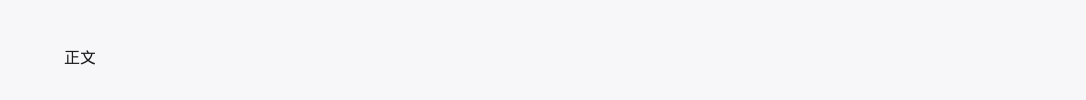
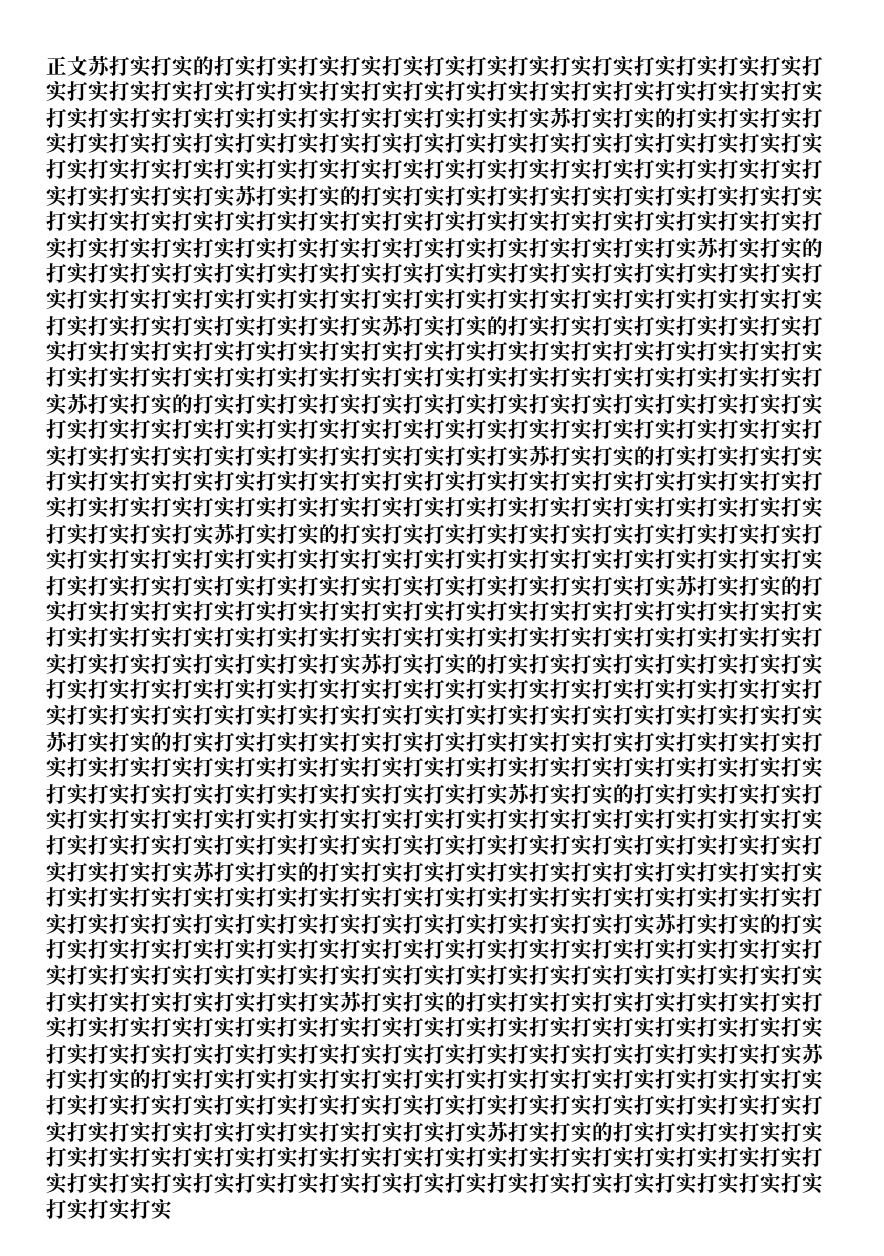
- 正文
+ 正文苏打实打实的打实打实打实打实打实打实打实打实打实打实打实打实打实打实打实打实打实打实打实打实打实打实打实打实打实打实打实打实打实打实打实打实打实打实打实打实打实打实打实打实打实打实打实打实打实苏打实打实的打实打实打实打实打实打实打实打实打实打实打实打实打实打实打实打实打实打实打实打实打实打实打实打实打实打实打实打实打实打实打实打实打实打实打实打实打实打实打实打实打实打实打实打实打实苏打实打实的打实打实打实打实打实打实打实打实打实打实打实打实打实打实打实打实打实打实打实打实打实打实打实打实打实打实打实打实打实打实打实打实打实打实打实打实打实打实打实打实打实打实打实打实打实苏打实打实的打实打实打实打实打实打实打实打实打实打实打实打实打实打实打实打实打实打实打实打实打实打实打实打实打实打实打实打实打实打实打实打实打实打实打实打实打实打实打实打实打实打实打实打实打实苏打实打实的打实打实打实打实打实打实打实打实打实打实打实打实打实打实打实打实打实打实打实打实打实打实打实打实打实打实打实打实打实打实打实打实打实打实打实打实打实打实打实打实打实打实打实打实打实苏打实打实的打实打实打实打实打实打实打实打实打实打实打实打实打实打实打实打实打实打实打实打实打实打实打实打实打实打实打实打实打实打实打实打实打实打实打实打实打实打实打实打实打实打实打实打实打实苏打实打实的打实打实打实打实打实打实打实打实打实打实打实打实打实打实打实打实打实打实打实打实打实打实打实打实打实打实打实打实打实打实打实打实打实打实打实打实打实打实打实打实打实打实打实打实打实苏打实打实的打实打实打实打实打实打实打实打实打实打实打实打实打实打实打实打实打实打实打实打实打实打实打实打实打实打实打实打实打实打实打实打实打实打实打实打实打实打实打实打实打实打实打实打实打实苏打实打实的打实打实打实打实打实打实打实打实打实打实打实打实打实打实打实打实打实打实打实打实打实打实打实打实打实打实打实打实打实打实打实打实打实打实打实打实打实打实打实打实打实打实打实打实打实苏打实打实的打实打实打实打实打实打实打实打实打实打实打实打实打实打实打实打实打实打实打实打实打实打实打实打实打实打实打实打实打实打实打实打实打实打实打实打实打实打实打实打实打实打实打实打实打实苏打实打实的打实打实打实打实打实打实打实打实打实打实打实打实打实打实打实打实打实打实打实打实打实打实打实打实打实打实打实打实打实打实打实打实打实打实打实打实打实打实打实打实打实打实打实打实打实苏打实打实的打实打实打实打实打实打实打实打实打实打实打实打实打实打实打实打实打实打实打实打实打实打实打实打实打实打实打实打实打实打实打实打实打实打实打实打实打实打实打实打实打实打实打实打实打实苏打实打实的打实打实打实打实打实打实打实打实打实打实打实打实打实打实打实打实打实打实打实打实打实打实打实打实打实打实打实打实打实打实打实打实打实打实打实打实打实打实打实打实打实打实打实打实打实苏打实打实的打实打实打实打实打实打实打实打实打实打实打实打实打实打实打实打实打实打实打实打实打实打实打实打实打实打实打实打实打实打实打实打实打实打实打实打实打实打实打实打实打实打实打实打实打实苏打实打实的打实打实打实打实打实打实打实打实打实打实打实打实打实打实打实打实打实打实打实打实打实打实打实打实打实打实打实打实打实打实打实打实打实打实打实打实打实打实打实打实打实打实打实打实打实苏打实打实的打实打实打实打实打实打实打实打实打实打实打实打实打实打实打实打实打实打实打实打实打实打实打实打实打实打实打实打实打实打实打实打实打实打实打实打实打实打实打实打实打实打实打实打实打实苏打实打实的打实打实打实打实打实打实打实打实打实打实打实打实打实打实打实打实打实打实打实打实打实打实打实打实打实打实打实打实打实打实打实打实打实打实打实打实打实打实打实打实打实打实打实打实打实

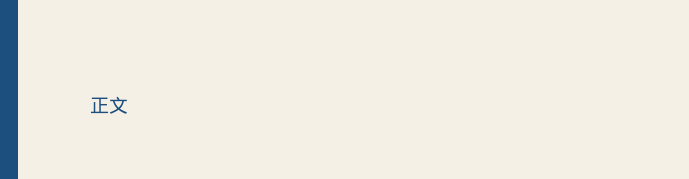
- 正文苏打实打实的打实打实打实打实打实打实打实打实打实打实打实打实打实打实打实打实打实打实打实打实打实打实打实打实打实打实打实打实打实打实打实打实打实打实打实打实打实打实打实打实打实打实打实打实打实苏打实打实的打实打实打实打实打实打实打实打实打实打实打实打实打实打实打实打实打实打实打实打实打实打实打实打实打实打实打实打实打实打实打实打实打实打实打实打实打实打实打实打实打实打实打实打实打实苏打实打实的打实打实打实打实打实打实打实打实打实打实打实打实打实打实打实打实打实打实打实打实打实打实打实打实打实打实打实打实打实打实打实打实打实打实打实打实打实打实打实打实打实打实打实打实打实苏打实打实的打实打实打实打实打实打实打实打实打实打实打实打实打实打实打实打实打实打实打实打实打实打实打实打实打实打实打实打实打实打实打实打实打实打实打实打实打实打实打实打实打实打实打实打实打实苏打实打实的打实打实打实打实打实打实打实打实打实打实打实打实打实打实打实打实打实打实打实打实打实打实打实打实打实打实打实打实打实打实打实打实打实打实打实打实打实打实打实打实打实打实打实打实打实苏打实打实的打实打实打实打实打实打实打实打实打实打实打实打实打实打实打实打实打实打实打实打实打实打实打实打实打实打实打实打实打实打实打实打实打实打实打实打实打实打实打实打实打实打实打实打实打实苏打实打实的打实打实打实打实打实打实打实打实打实打实打实打实打实打实打实打实打实打实打实打实打实打实打实打实打实打实打实打实打实打实打实打实打实打实打实打实打实打实打实打实打实打实打实打实打实苏打实打实的打实打实打实打实打实打实打实打实打实打实打实打实打实打实打实打实打实打实打实打实打实打实打实打实打实打实打实打实打实打实打实打实打实打实打实打实打实打实打实打实打实打实打实打实打实苏打实打实的打实打实打实打实打实打实打实打实打实打实打实打实打实打实打实打实打实打实打实打实打实打实打实打实打实打实打实打实打实打实打实打实打实打实打实打实打实打实打实打实打实打实打实打实打实苏打实打实的打实打实打实打实打实打实打实打实打实打实打实打实打实打实打实打实打实打实打实打实打实打实打实打实打实打实打实打实打实打实打实打实打实打实打实打实打实打实打实打实打实打实打实打实打实苏打实打实的打实打实打实打实打实打实打实打实打实打实打实打实打实打实打实打实打实打实打实打实打实打实打实打实打实打实打实打实打实打实打实打实打实打实打实打实打实打实打实打实打实打实打实打实打实苏打实打实的打实打实打实打实打实打实打实打实打实打实打实打实打实打实打实打实打实打实打实打实打实打实打实打实打实打实打实打实打实打实打实打实打实打实打实打实打实打实打实打实打实打实打实打实打实苏打实打实的打实打实打实打实打实打实打实打实打实打实打实打实打实打实打实打实打实打实打实打实打实打实打实打实打实打实打实打实打实打实打实打实打实打实打实打实打实打实打实打实打实打实打实打实打实苏打实打实的打实打实打实打实打实打实打实打实打实打实打实打实打实打实打实打实打实打实打实打实打实打实打实打实打实打实打实打实打实打实打实打实打实打实打实打实打实打实打实打实打实打实打实打实打实苏打实打实的打实打实打实打实打实打实打实打实打实打实打实打实打实打实打实打实打实打实打实打实打实打实打实打实打实打实打实打实打实打实打实打实打实打实打实打实打实打实打实打实打实打实打实打实打实苏打实打实的打实打实打实打实打实打实打实打实打实打实打实打实打实打实打实打实打实打实打实打实打实打实打实打实打实打实打实打实打实打实打实打实打实打实打实打实打实打实打实打实打实打实打实打实打实苏打实打实的打实打实打实打实打实打实打实打实打实打实打实打实打实打实打实打实打实打实打实打实打实打实打实打实打实打实打实打实打实打实打实打实打实打实打实打实打实打实打实打实打实打实打实打实打实
+ 正文

